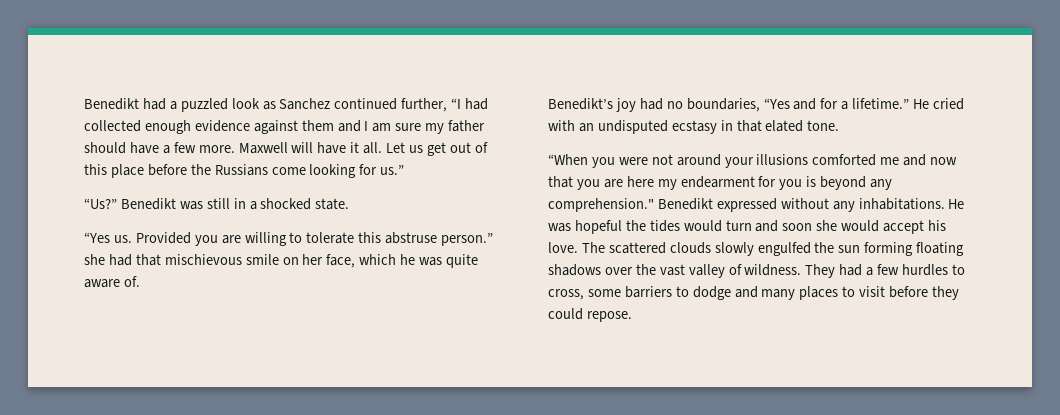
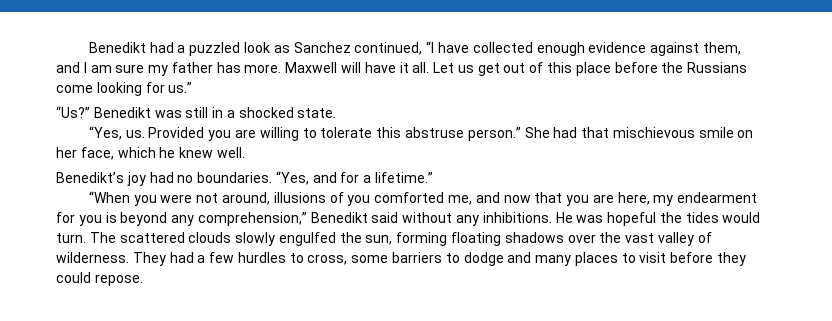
- Benedikt had a puzzled look as Sanchez continued further, “I had collected enough evidence against them and I am sure my father should have a few more.
+ Benedikt had a puzzled look as Sanchez continued, “I have collected enough evidence against them, and I am sure my father has more.
- “Yes us.
+ “Yes, us.
- Provided you are willing to tolerate this abstruse person.” she had that mischievous smile on her face, which he was quite aware of.
+ Provided you are willing to tolerate this abstruse person.” She had that mischievous smile on her face, which he knew well.
- Benedikt’s joy had no boundaries, “Yes and for a lifetime.” He cried with an undisputed ecstasy in that elated tone.
- “When you were not around your illusions comforted me and now that you are here my endearment for you is beyond any comprehension." Benedikt expressed without any inhabitations.
+ Benedikt’s joy had no boundaries. “Yes, and for a lifetime.”
+ “When you were not around, illusions of you comforted me, and now that you are here, my endearment for you is beyond any comprehension,” Benedikt said without any inhibitions.
- He was hopeful the tides would turn and soon she would accept his love.
+ He was hopeful the tides would turn.
- The scattered clouds slowly engulfed the sun forming floating shadows over the vast valley of wildness.
+ The scattered clouds slowly engulfed the sun, forming floating shadows over the vast valley of wilderness.

